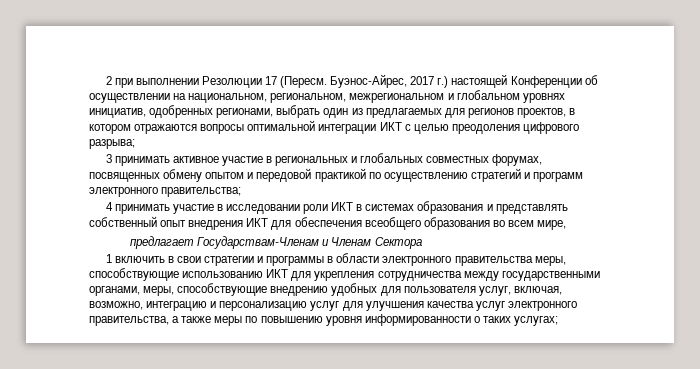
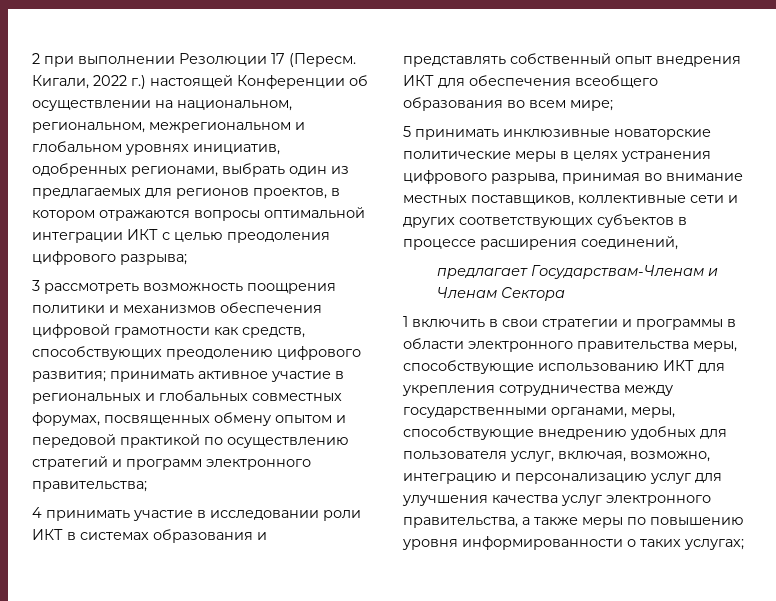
- Буэнос-Айрес, 2017 г.) настоящей Конференции об осуществлении на национальном, региональном, межрегиональном и глобальном уровнях инициатив, одобренных регионами, выбрать один из предлагаемых для регионов проектов, в котором отражаются вопросы оптимальной интеграции ИКТ с целью преодоления цифрового разрыва;
+ Кигали, 2022 г.) настоящей Конференции об осуществлении на национальном, региональном, межрегиональном и глобальном уровнях инициатив, одобренных регионами, выбрать один из предлагаемых для регионов проектов, в котором отражаются вопросы оптимальной интеграции ИКТ с целью преодоления цифрового разрыва;
- 3 принимать активное участие в региональных и глобальных совместных форумах, посвященных обмену опытом и передовой практикой по осуществлению стратегий и программ электронного правительства;
+ 3 рассмотреть возможность поощрения политики и механизмов обеспечения цифровой грамотности как средств, способствующих преодолению цифрового развития; принимать активное участие в региональных и глобальных совместных форумах, посвященных обмену опытом и передовой практикой по осуществлению стратегий и программ электронного правительства;
- 4 принимать участие в исследовании роли ИКТ в системах образования и представлять собственный опыт внедрения ИКТ для обеспечения всеобщего образования во всем мире,
+ 4 принимать участие в исследовании роли ИКТ в системах образования и представлять собственный опыт внедрения ИКТ для обеспечения всеобщего образования во всем мире;
+ 5 принимать инклюзивные новаторские политические меры в целях устранения цифрового разрыва, принимая во внимание местных поставщиков, коллективные сети и других соответствующих субъектов в процессе расширения соединений,

